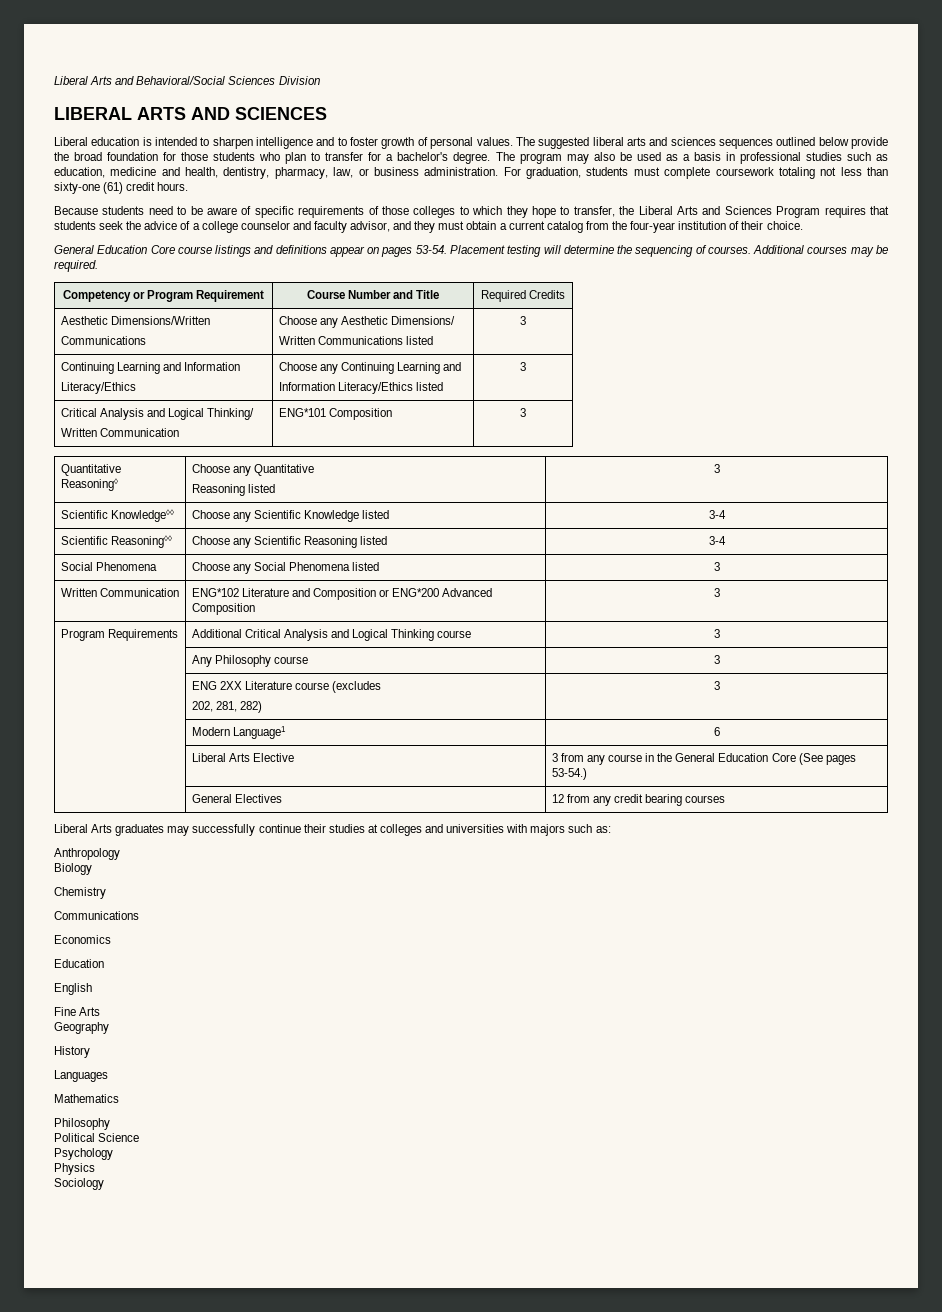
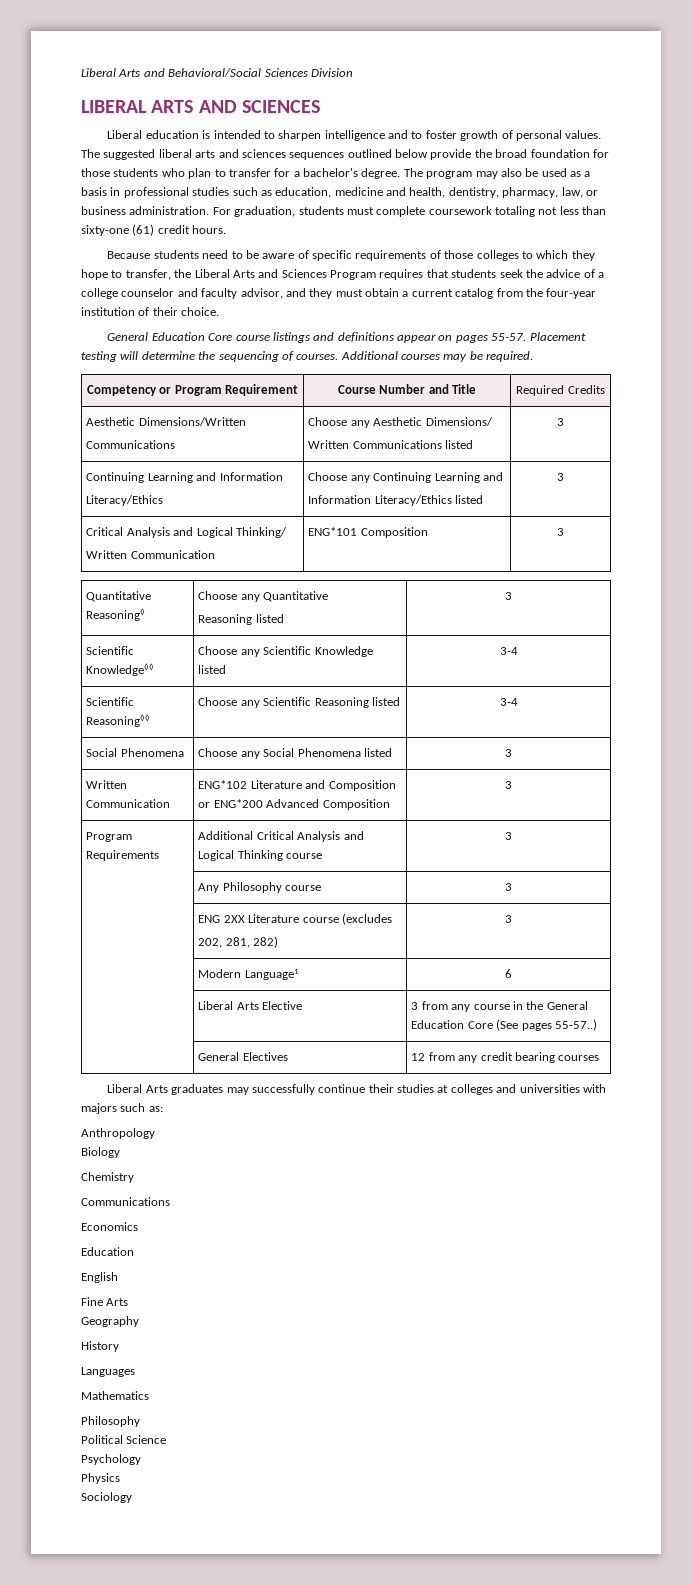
- General Education Core course listings and definitions appear on pages 53-54.
+ General Education Core course listings and definitions appear on pages 55-57.
- | Liberal Arts Elective | 3 from any course in the General Education Core (See pages 53-54.)
+ | Liberal Arts Elective | 3 from any course in the General Education Core (See pages 55-57..)

